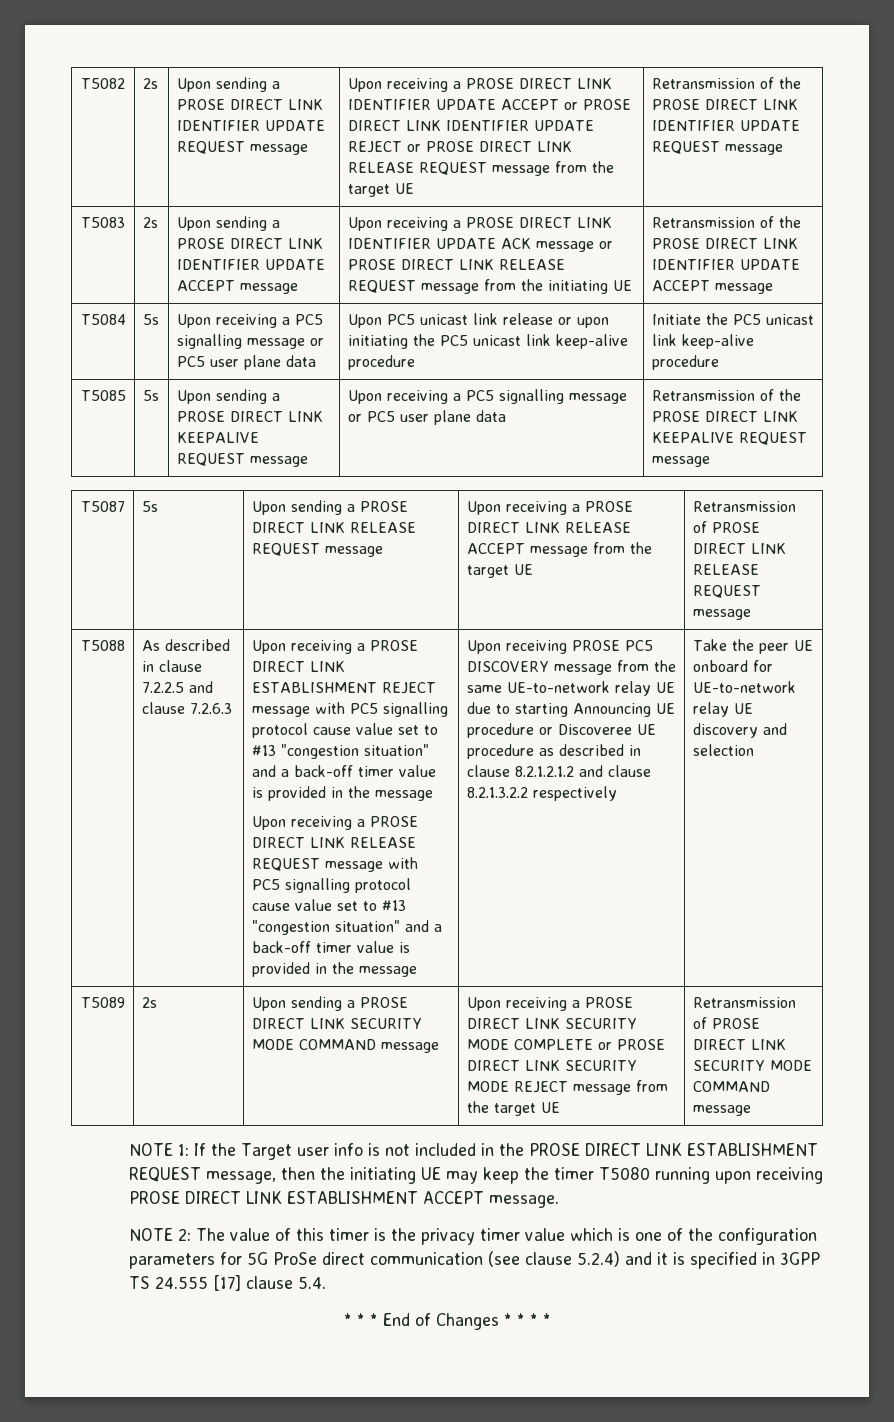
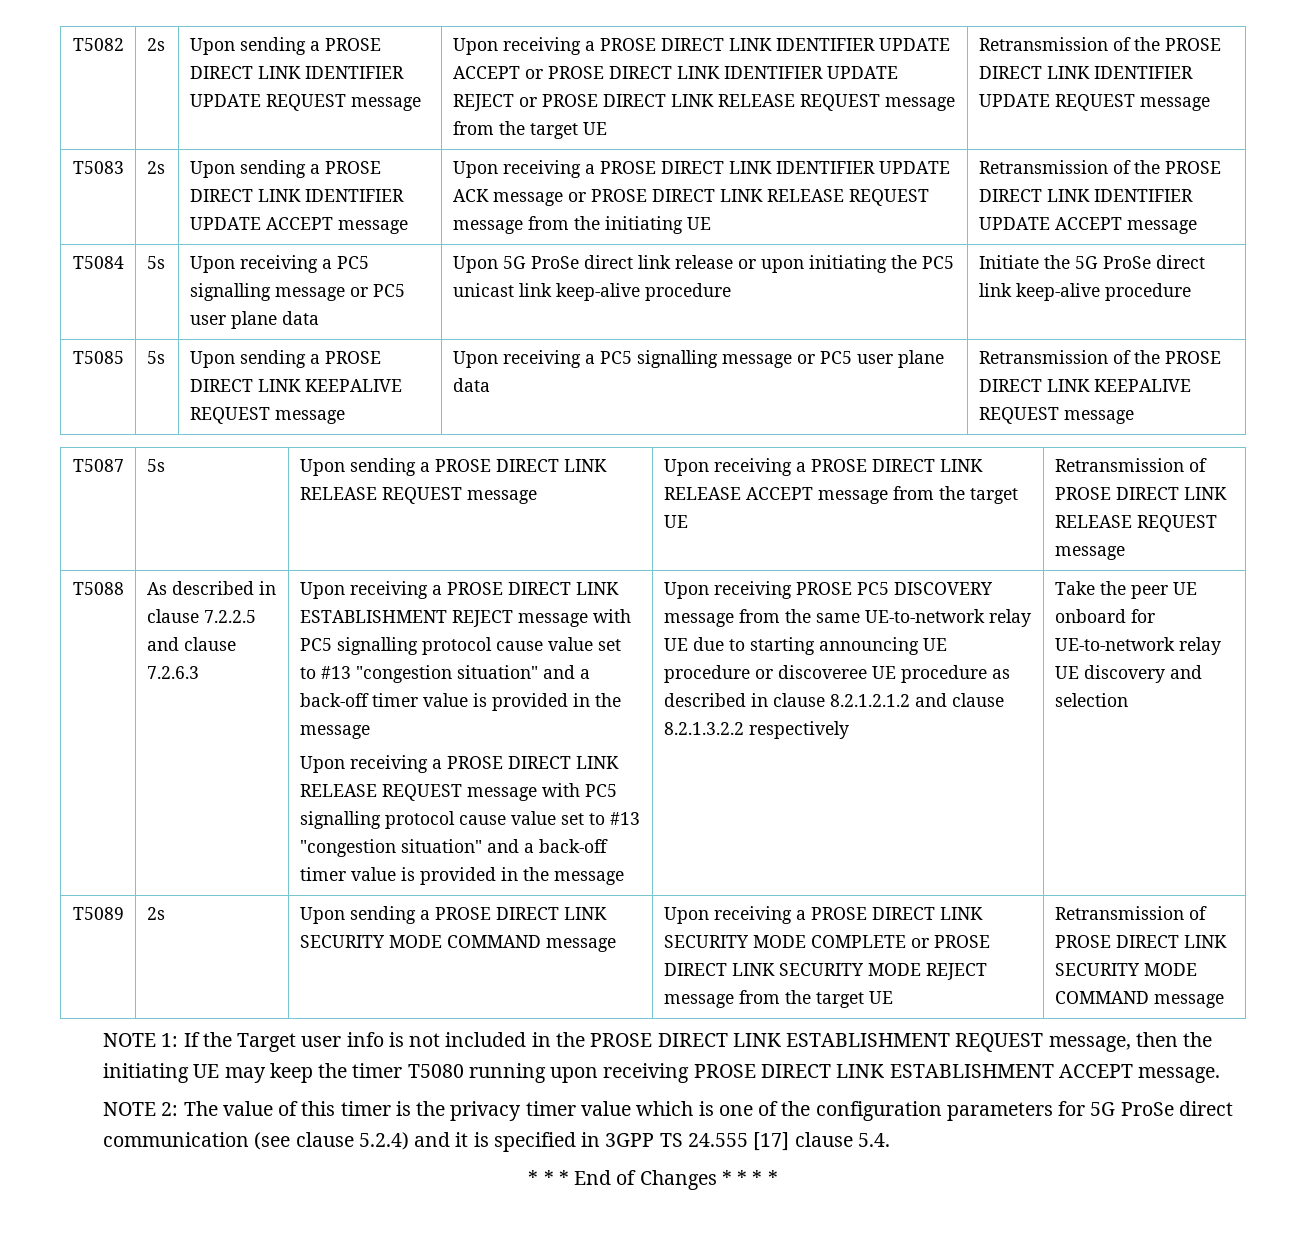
- T5084 | 5s | Upon receiving a PC5 signalling message or PC5 user plane data | Upon PC5 unicast link release or upon initiating the PC5 unicast link keep-alive procedure | Initiate the PC5 unicast link keep-alive procedure
+ T5084 | 5s | Upon receiving a PC5 signalling message or PC5 user plane data | Upon 5G ProSe direct link release or upon initiating the PC5 unicast link keep-alive procedure | Initiate the 5G ProSe direct link keep-alive procedure
- Upon receiving PROSE PC5 DISCOVERY message from the same UE-to-network relay UE due to starting Announcing UE procedure or Discoveree UE procedure as described in clause 8.2.1.2.1.2 and clause 8.2.1.3.2.2 respectively
+ Upon receiving PROSE PC5 DISCOVERY message from the same UE-to-network relay UE due to starting announcing UE procedure or discoveree UE procedure as described in clause 8.2.1.2.1.2 and clause 8.2.1.3.2.2 respectively

